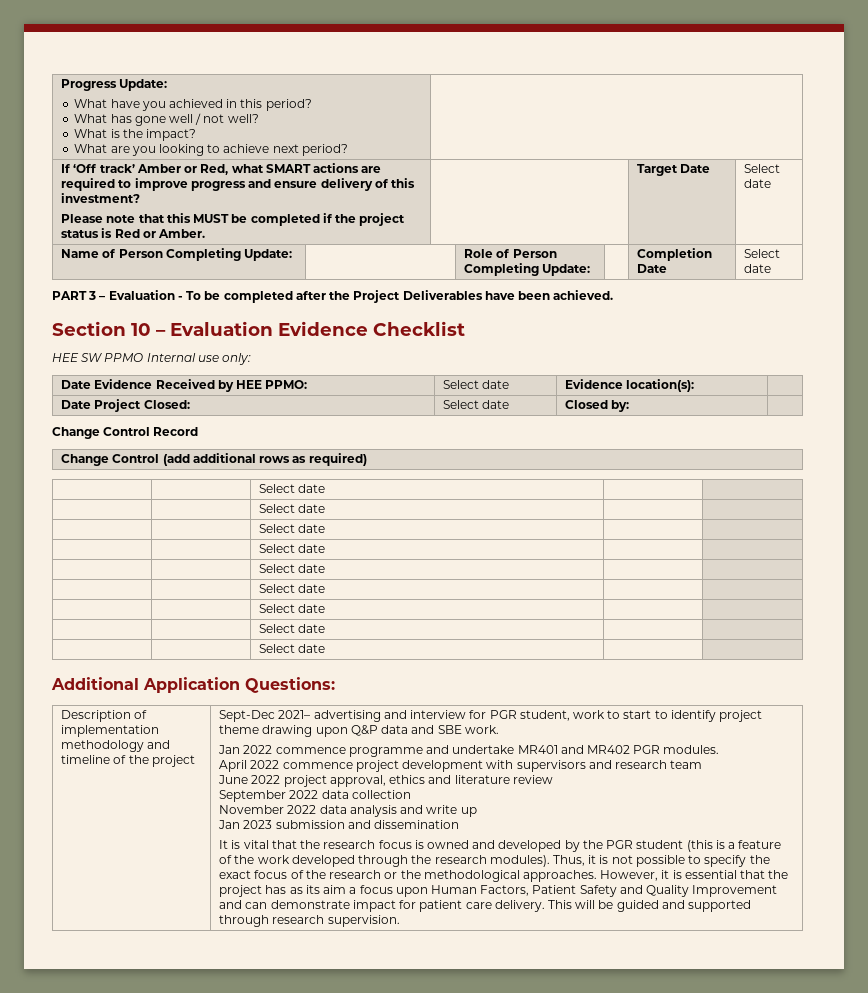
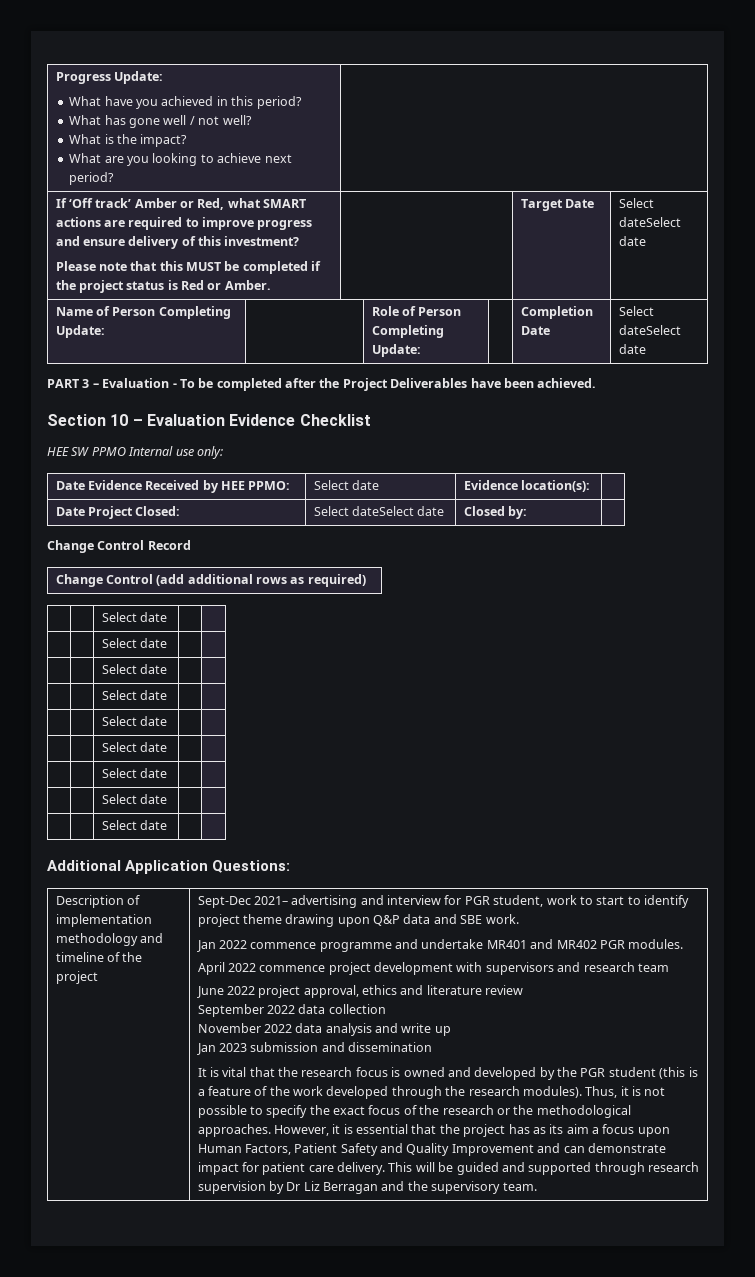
  If ‘Off track’ Amber or Red, what SMART actions are required to improve progress and ensure delivery of this investment?
- Please note that this MUST be completed if the project status is Red or Amber. | | Target Date | Select date
+ Please note that this MUST be completed if the project status is Red or Amber. | | Target Date | Select dateSelect date
- Name of Person Completing Update: | | Role of Person Completing Update: | | Completion Date | Select date
+ Name of Person Completing Update: | | Role of Person Completing Update: | | Completion Date | Select dateSelect date
- Date Project Closed: | Select date | Closed by: |
+ Date Project Closed: | Select dateSelect date | Closed by: |
- This will be guided and supported through research supervision.
+ This will be guided and supported through research supervision by Dr Liz Berragan and the supervisory team.

